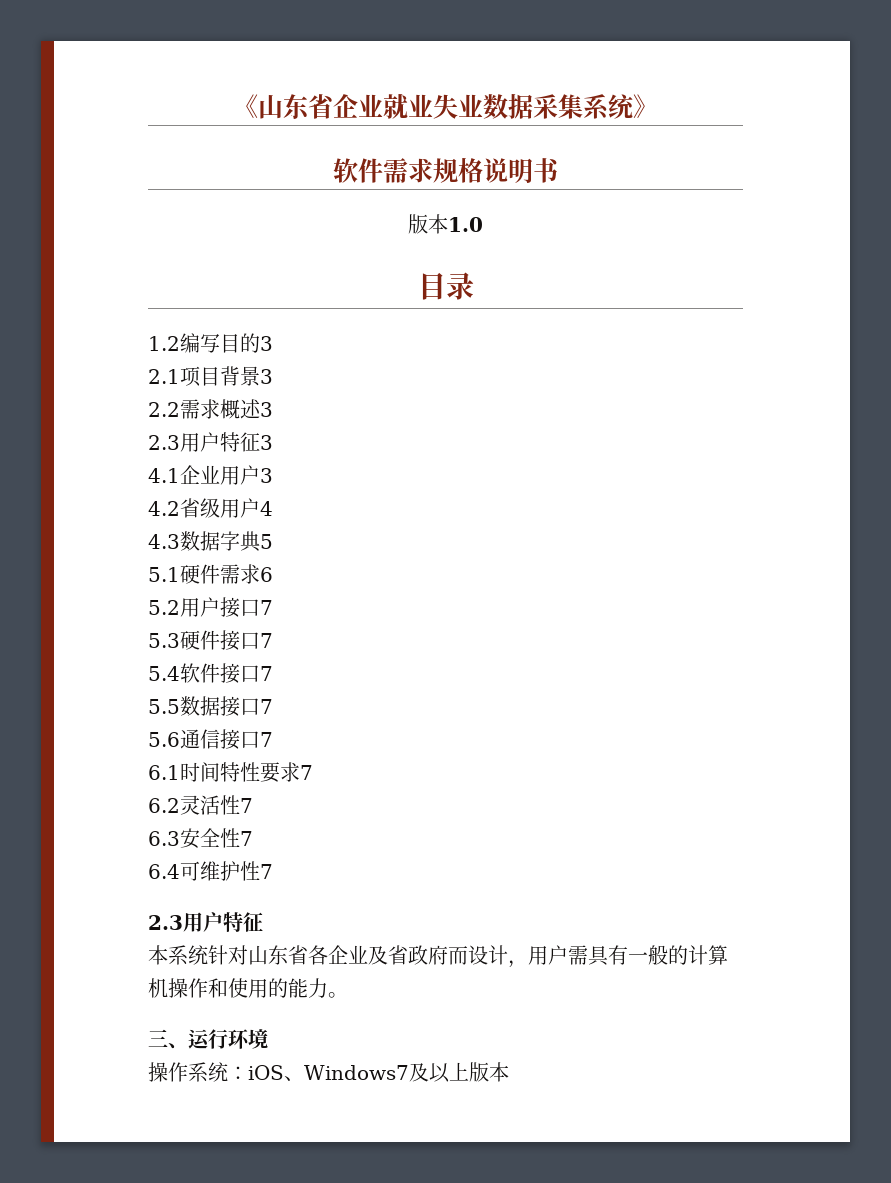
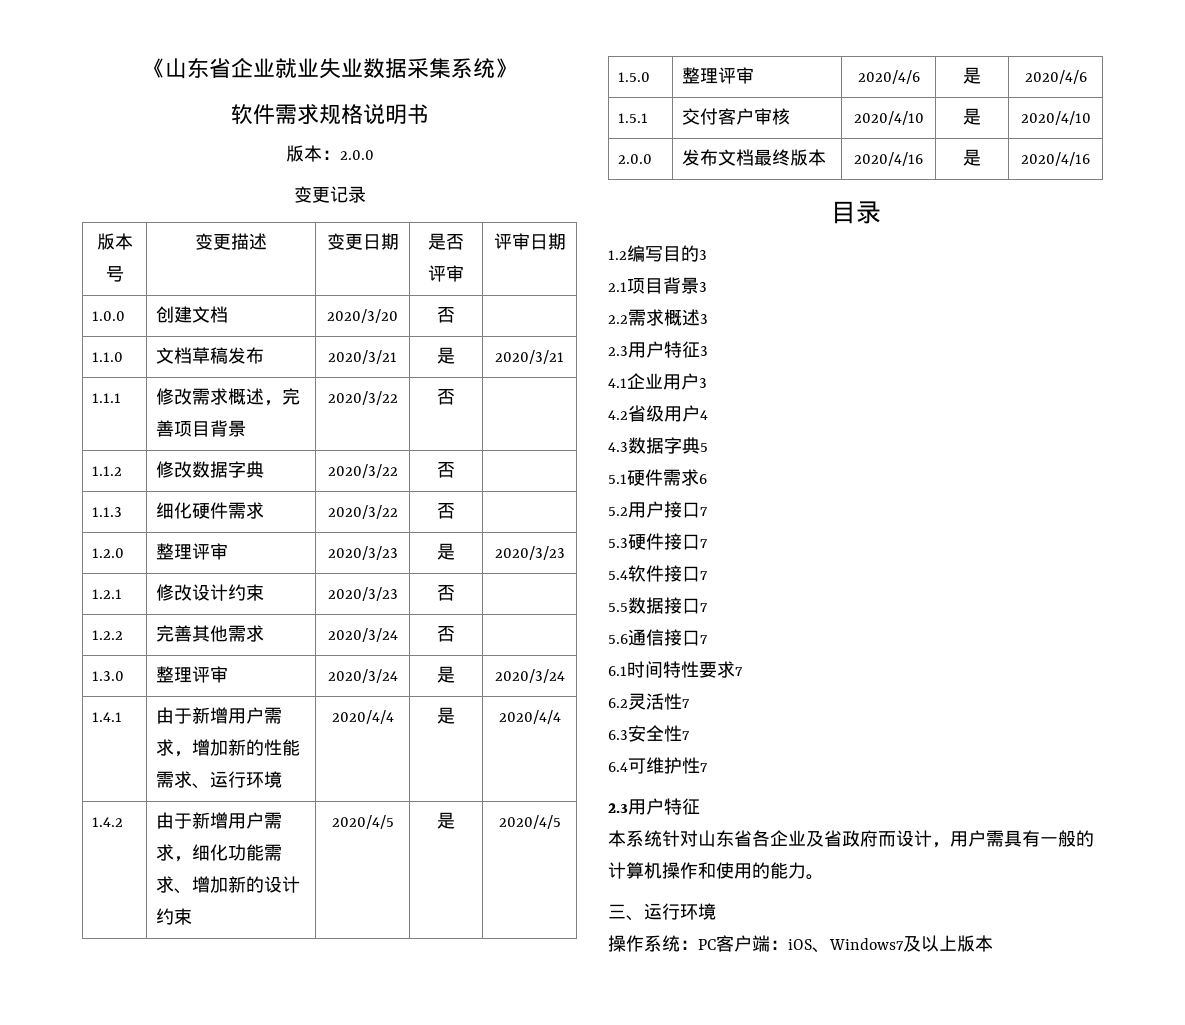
- 版本1.0
+ 版本：2.0.0
+ 变更记录
+ 版本号 | 变更描述 | 变更日期 | 是否评审 | 评审日期
+ 1.0.0 | 创建文档 | 2020/3/20 | 否 |
+ 1.1.0 | 文档草稿发布 | 2020/3/21 | 是 | 2020/3/21
+ 1.1.1 | 修改需求概述，完善项目背景 | 2020/3/22 | 否 |
+ 1.1.2 | 修改数据字典 | 2020/3/22 | 否 |
+ 1.1.3 | 细化硬件需求 | 2020/3/22 | 否 |
+ 1.2.0 | 整理评审 | 2020/3/23 | 是 | 2020/3/23
+ 1.2.1 | 修改设计约束 | 2020/3/23 | 否 |
+ 1.2.2 | 完善其他需求 | 2020/3/24 | 否 |
+ 1.3.0 | 整理评审 | 2020/3/24 | 是 | 2020/3/24
+ 1.4.1 | 由于新增用户需求，增加新的性能需求、运行环境 | 2020/4/4 | 是 | 2020/4/4
+ 1.4.2 | 由于新增用户需求，细化功能需求、增加新的设计约束 | 2020/4/5 | 是 | 2020/4/5
+ 1.5.0 | 整理评审 | 2020/4/6 | 是 | 2020/4/6
+ 1.5.1 | 交付客户审核 | 2020/4/10 | 是 | 2020/4/10
+ 2.0.0 | 发布文档最终版本 | 2020/4/16 | 是 | 2020/4/16
- 操作系统：iOS、Windows7及以上版本
+ 操作系统：PC客户端：iOS、Windows7及以上版本

